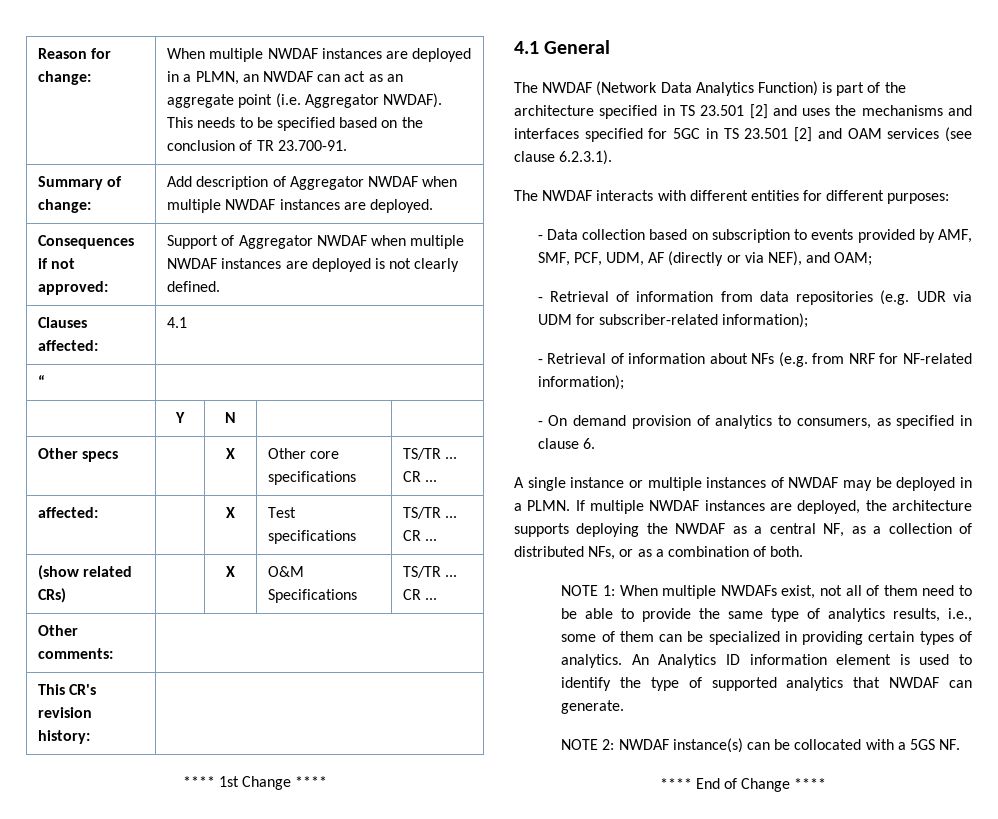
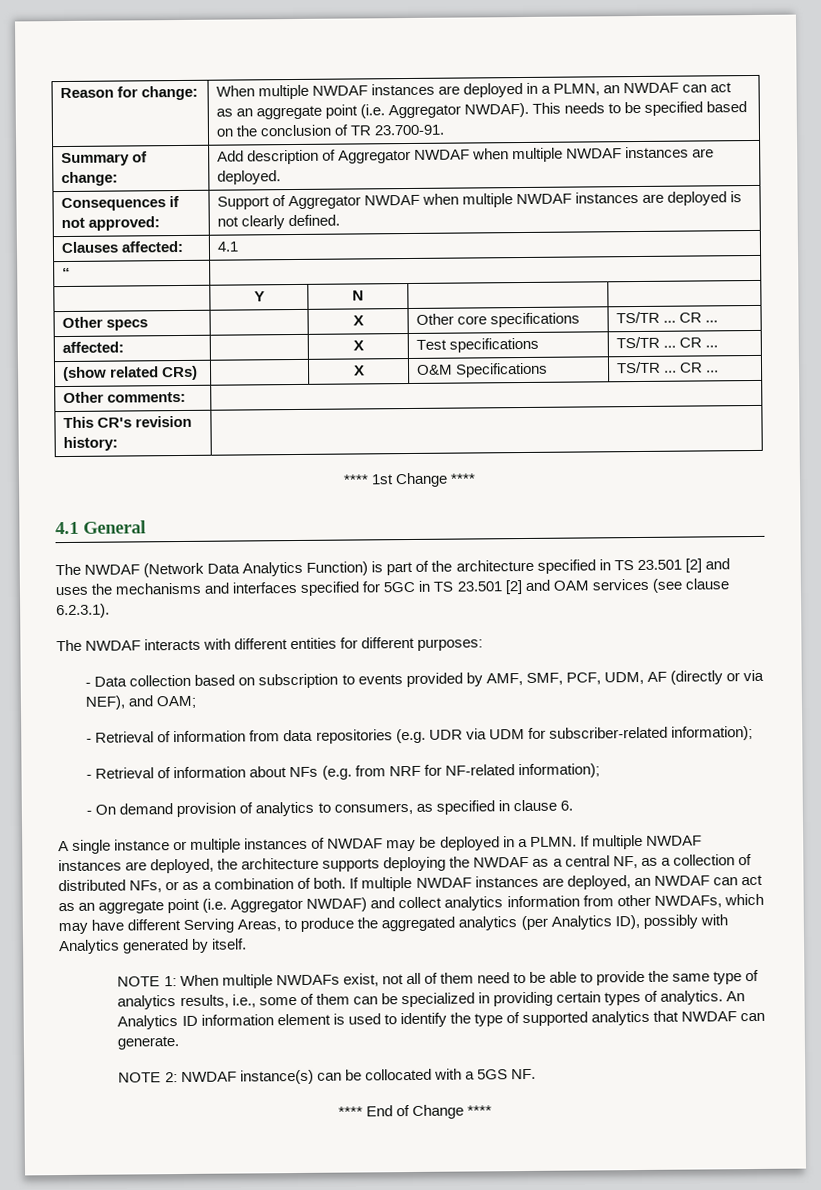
+ If multiple NWDAF instances are deployed, an NWDAF can act as an aggregate point (i.e. Aggregator NWDAF) and collect analytics information from other NWDAFs, which may have different Serving Areas, to produce the aggregated analytics (per Analytics ID), possibly with Analytics generated by itself.

